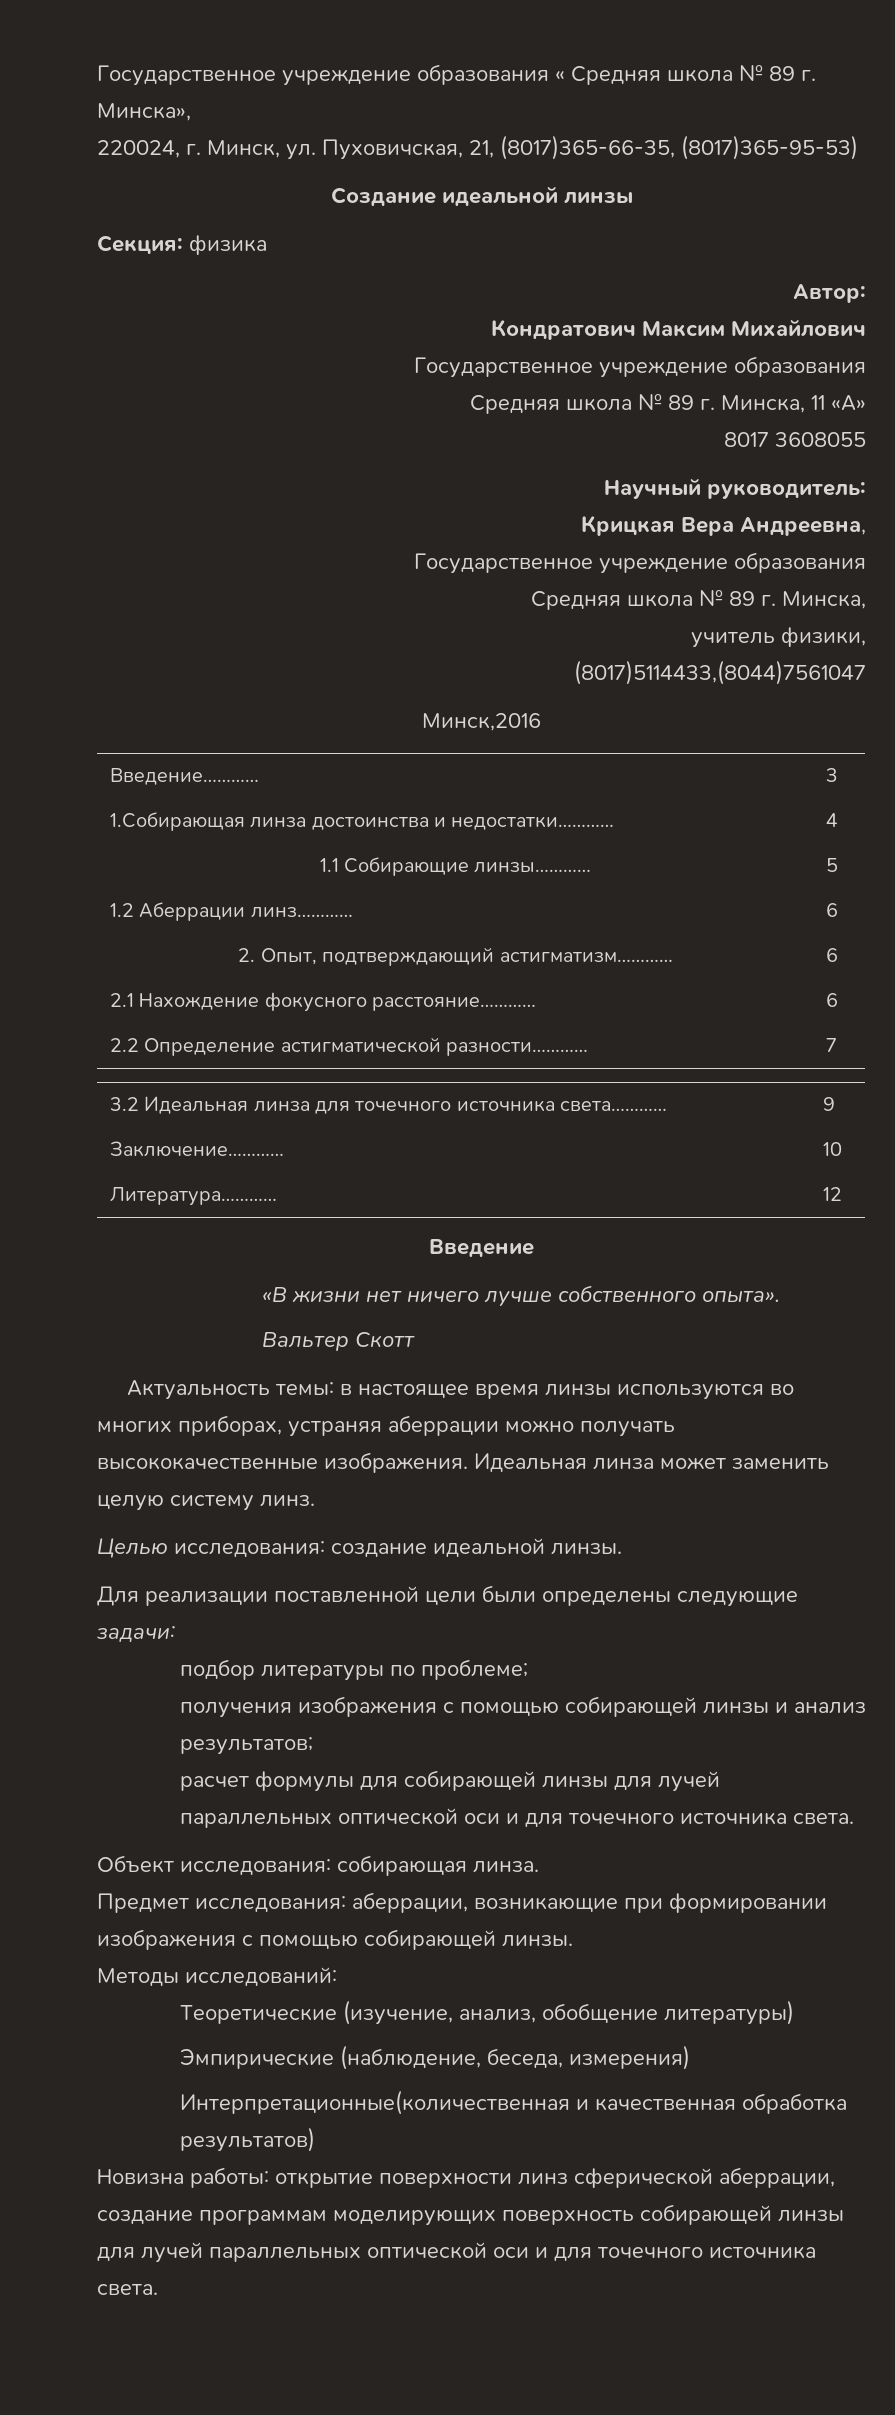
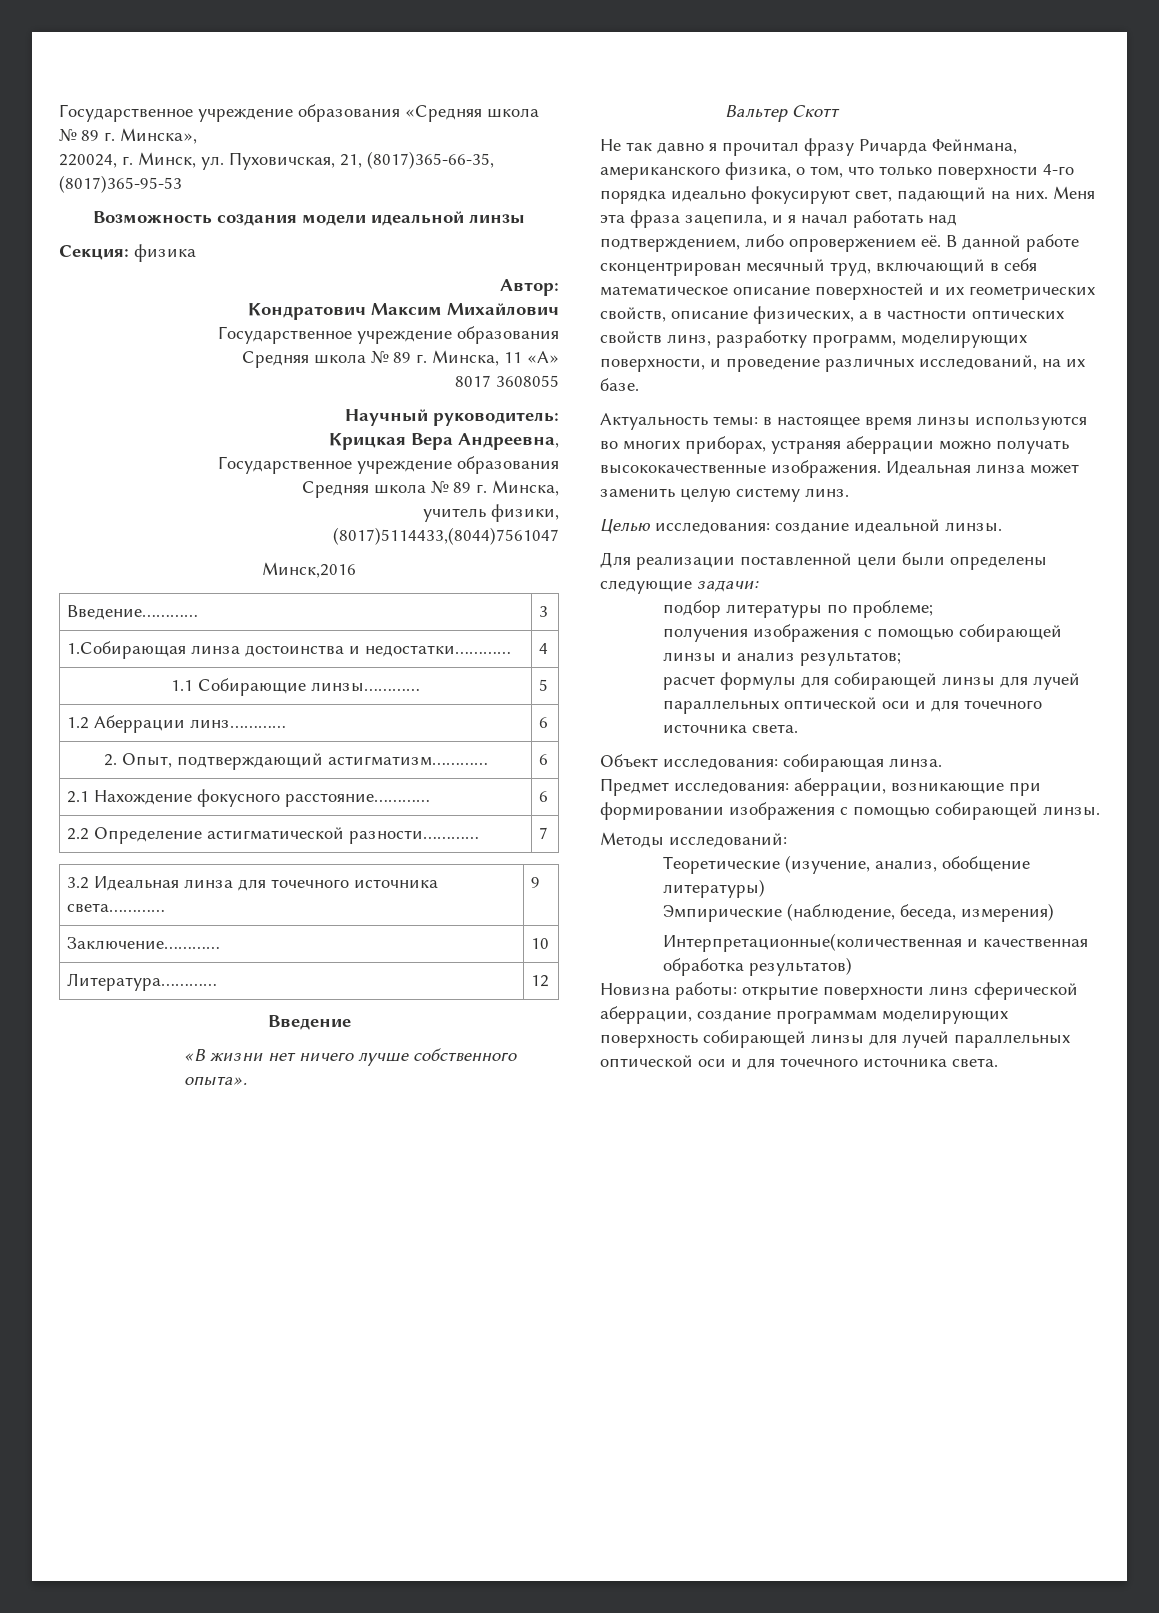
- Государственное учреждение образования « Средняя школа № 89 г. Минска»,
+ Государственное учреждение образования «Средняя школа № 89 г. Минска»,
- 220024, г. Минск, ул. Пуховичская, 21, (8017)365-66-35, (8017)365-95-53)
- Создание идеальной линзы
+ 220024, г. Минск, ул. Пуховичская, 21, (8017)365-66-35, (8017)365-95-53
+ Возможность создания модели идеальной линзы
+ Не так давно я прочитал фразу Ричарда Фейнмана, американского физика, о том, что только поверхности 4-го порядка идеально фокусируют свет, падающий на них. Меня эта фраза зацепила, и я начал работать над подтверждением, либо опровержением её. В данной работе сконцентрирован месячный труд, включающий в себя математическое описание поверхностей и их геометрических свойств, описание физических, а в частности оптических свойств линз, разработку программ, моделирующих поверхности, и проведение различных исследований, на их базе.

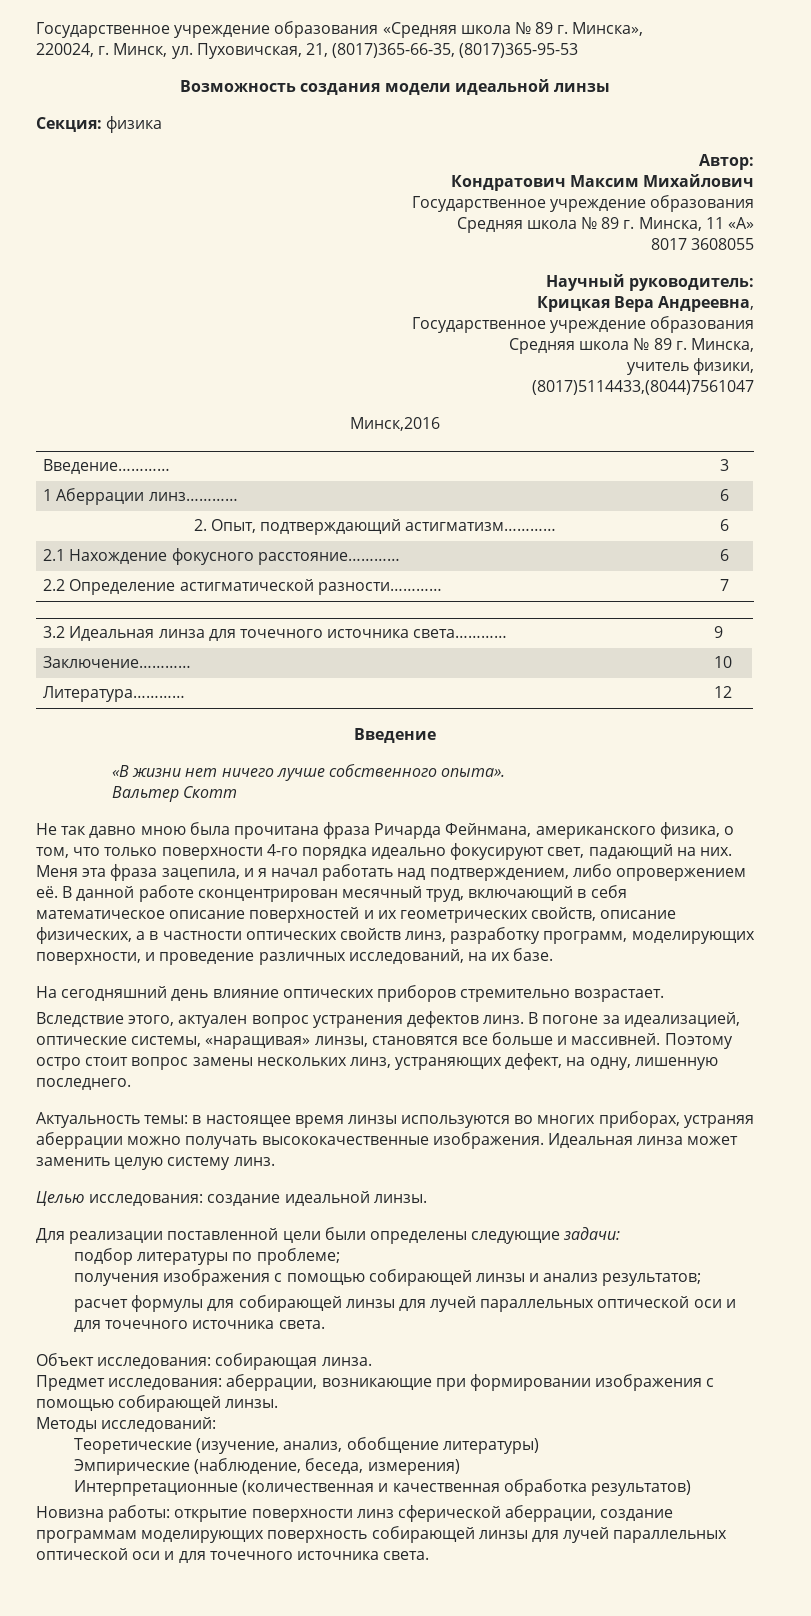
- 1.Собирающая линза достоинства и недостатки………… | 4
- 1.1 Собирающие линзы………… | 5
- 1.2 Аберрации линз………… | 6
+ 1 Аберрации линз………… | 6
- Не так давно я прочитал фразу Ричарда Фейнмана, американского физика, о том, что только поверхности 4-го порядка идеально фокусируют свет, падающий на них.
+ Не так давно мною была прочитана фраза Ричарда Фейнмана, американского физика, о том, что только поверхности 4-го порядка идеально фокусируют свет, падающий на них.
+ На сегодняшний день влияние оптических приборов стремительно возрастает.
+ Вследствие этого, актуален вопрос устранения дефектов линз. В погоне за идеализацией, оптические системы, «наращивая» линзы, становятся все больше и массивней. Поэтому остро стоит вопрос замены нескольких линз, устраняющих дефект, на одну, лишенную последнего.
- Интерпретационные(количественная и качественная обработка результатов)
+ Интерпретационные (количественная и качественная обработка результатов)

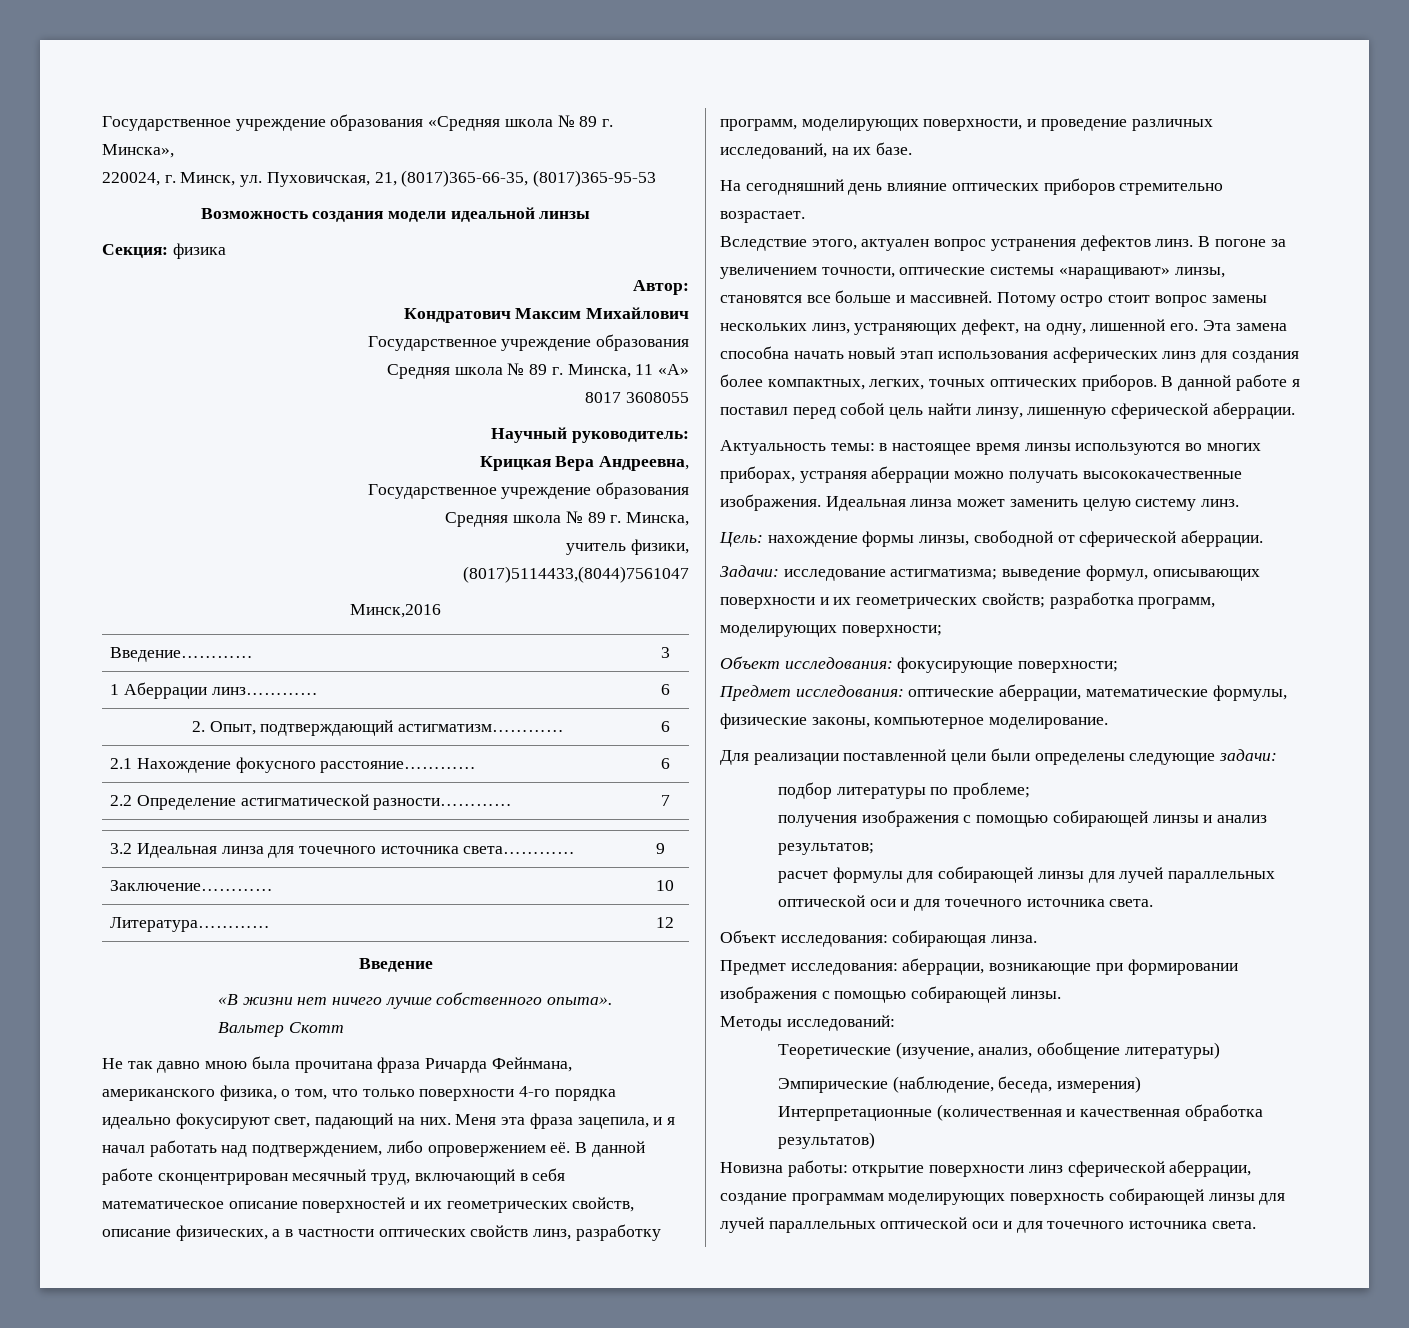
- В погоне за идеализацией, оптические системы, «наращивая» линзы, становятся все больше и массивней.
+ В погоне за увеличением точности, оптические системы «наращивают» линзы, становятся все больше и массивней.
- Поэтому остро стоит вопрос замены нескольких линз, устраняющих дефект, на одну, лишенную последнего.
+ Потому остро стоит вопрос замены нескольких линз, устраняющих дефект, на одну, лишенной его. Эта замена способна начать новый этап использования асферических линз для создания более компактных, легких, точных оптических приборов. В данной работе я поставил перед собой цель найти линзу, лишенную сферической аберрации.
- Целью исследования: создание идеальной линзы.
+ Цель: нахождение формы линзы, свободной от сферической аберрации.
+ Задачи: исследование астигматизма; выведение формул, описывающих поверхности и их геометрических свойств; разработка программ, моделирующих поверхности;
+ Объект исследования: фокусирующие поверхности;
+ Предмет исследования: оптические аберрации, математические формулы, физические законы, компьютерное моделирование.

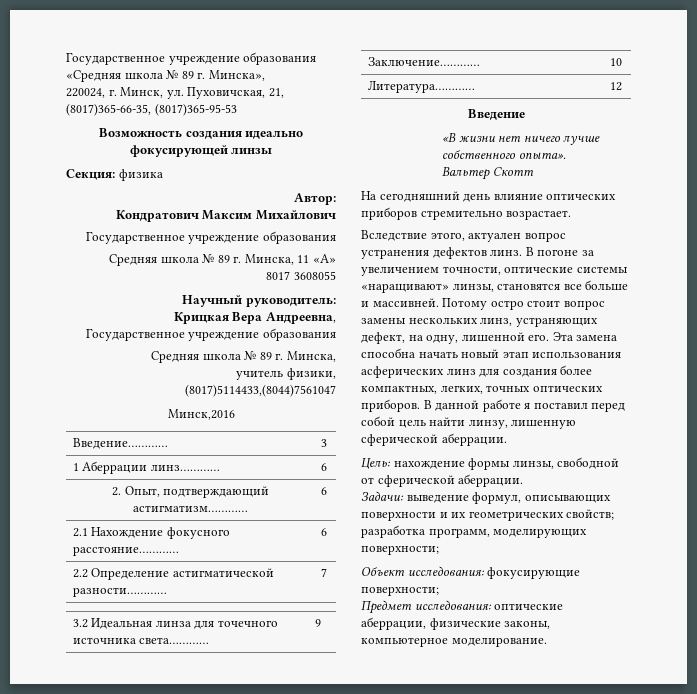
- Возможность создания модели идеальной линзы
+ Возможность создания идеально фокусирующей линзы
- Не так давно мною была прочитана фраза Ричарда Фейнмана, американского физика, о том, что только поверхности 4-го порядка идеально фокусируют свет, падающий на них. Меня эта фраза зацепила, и я начал работать над подтверждением, либо опровержением её. В данной работе сконцентрирован месячный труд, включающий в себя математическое описание поверхностей и их геометрических свойств, описание физических, а в частности оптических свойств линз, разработку программ, моделирующих поверхности, и проведение различных исследований, на их базе.
- Актуальность темы: в настоящее время линзы используются во многих приборах, устраняя аберрации можно получать высококачественные изображения. Идеальная линза может заменить целую систему линз.
- Задачи: исследование астигматизма; выведение формул, описывающих поверхности и их геометрических свойств; разработка программ, моделирующих поверхности;
+ Задачи: выведение формул, описывающих поверхности и их геометрических свойств; разработка программ, моделирующих поверхности;
- Предмет исследования: оптические аберрации, математические формулы, физические законы, компьютерное моделирование.
+ Предмет исследования: оптические аберрации, физические законы, компьютерное моделирование.
- Для реализации поставленной цели были определены следующие задачи:
- подбор литературы по проблеме;
- получения изображения с помощью собирающей линзы и анализ результатов;
- расчет формулы для собирающей линзы для лучей параллельных оптической оси и для точечного источника света.
- Объект исследования: собирающая линза.
- Предмет исследования: аберрации, возникающие при формировании изображения с помощью собирающей линзы.
- Методы исследований:
- Теоретические (изучение, анализ, обобщение литературы)
- Эмпирические (наблюдение, беседа, измерения)
- Интерпретационные (количественная и качественная обработка результатов)
- Новизна работы: открытие поверхности линз сферической аберрации, создание программам моделирующих поверхность собирающей линзы для лучей параллельных оптической оси и для точечного источника света.

